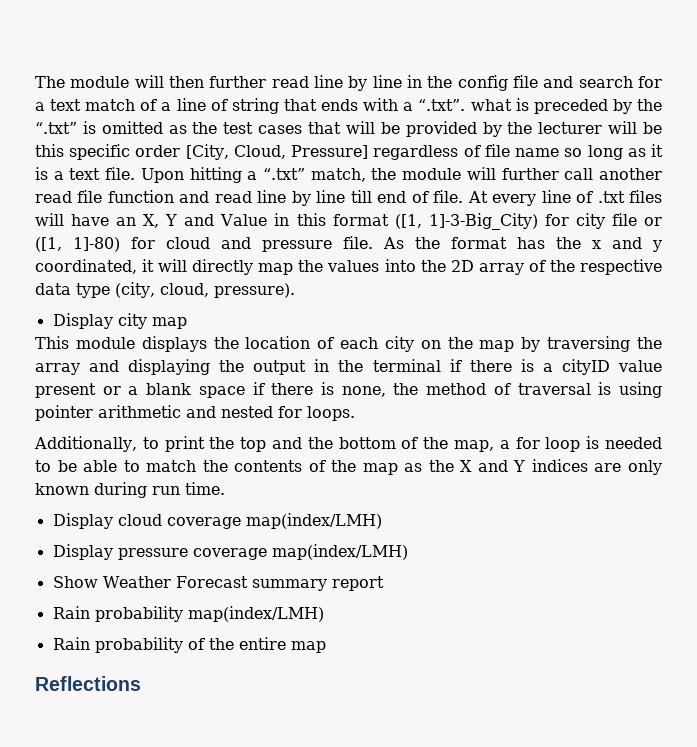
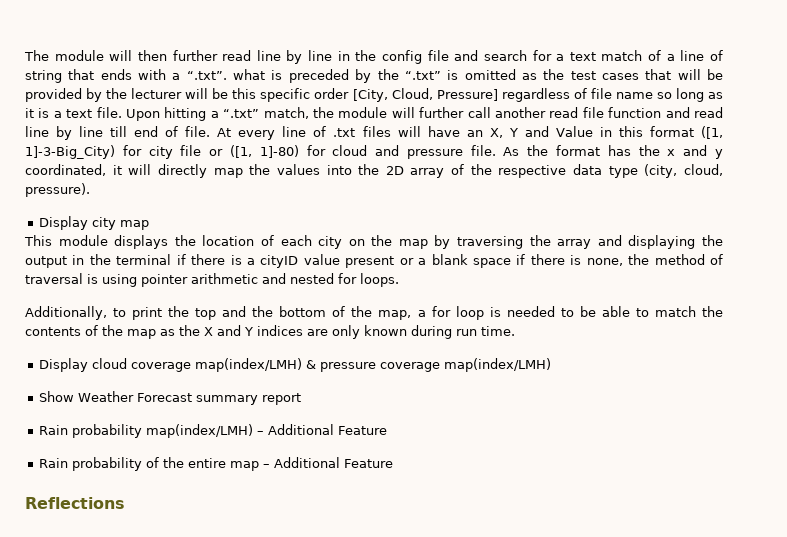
- Display cloud coverage map(index/LMH)
- Display pressure coverage map(index/LMH)
+ Display cloud coverage map(index/LMH) & pressure coverage map(index/LMH)
- Rain probability map(index/LMH)
+ Rain probability map(index/LMH) – Additional Feature
- Rain probability of the entire map
+ Rain probability of the entire map – Additional Feature

